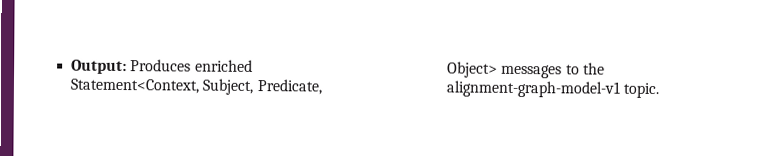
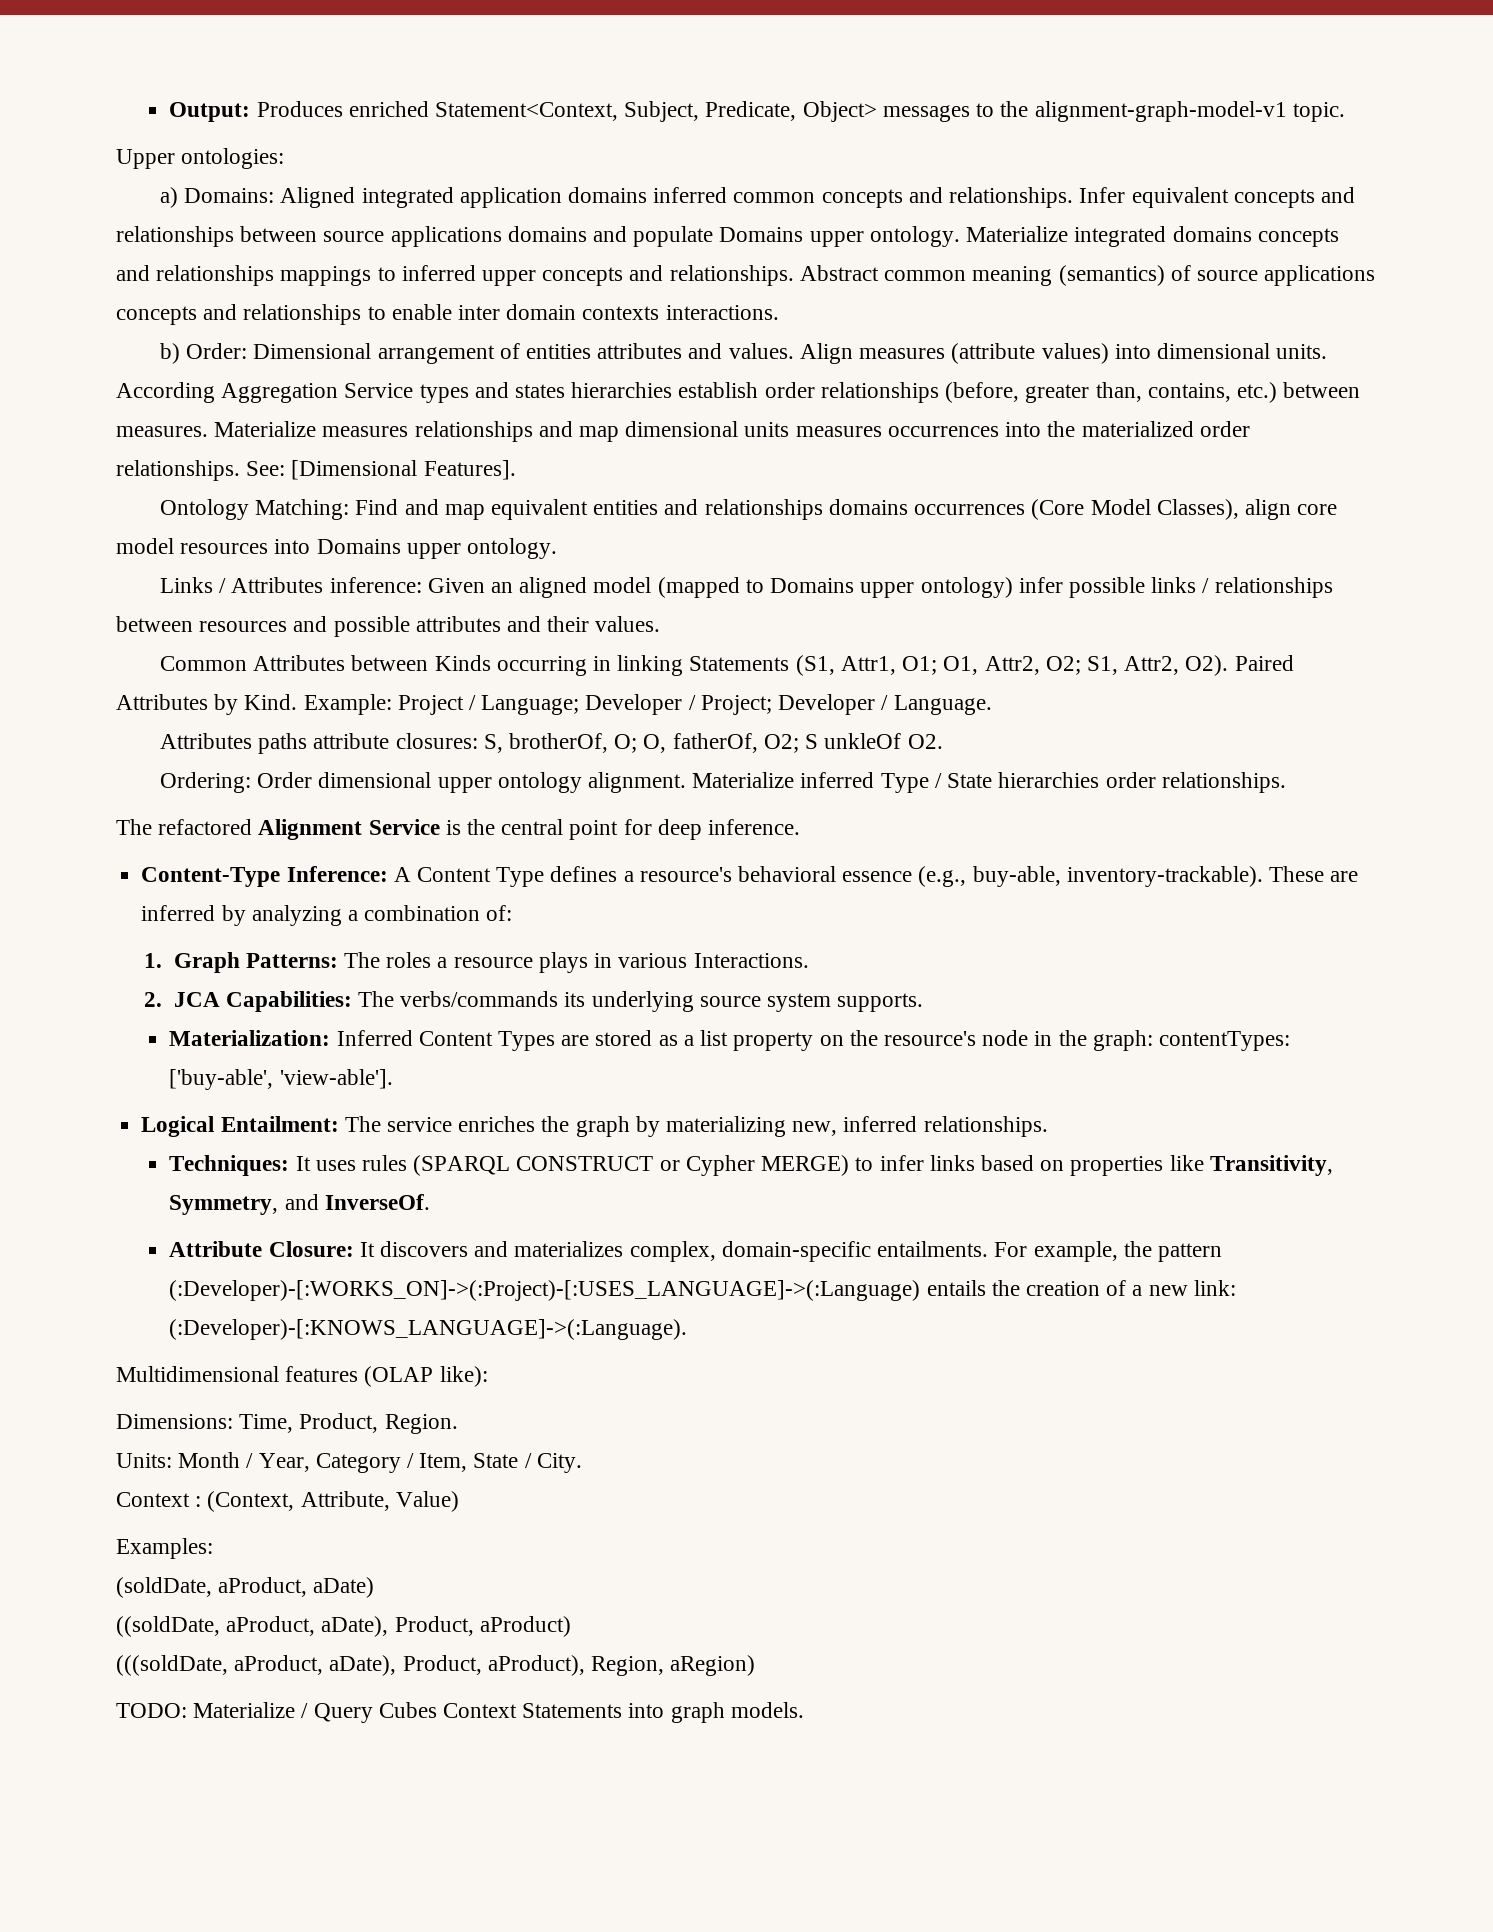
+ Upper ontologies:
+ a) Domains: Aligned integrated application domains inferred common concepts and relationships. Infer equivalent concepts and relationships between source applications domains and populate Domains upper ontology. Materialize integrated domains concepts and relationships mappings to inferred upper concepts and relationships. Abstract common meaning (semantics) of source applications concepts and relationships to enable inter domain contexts interactions.
+ b) Order: Dimensional arrangement of entities attributes and values. Align measures (attribute values) into dimensional units. According Aggregation Service types and states hierarchies establish order relationships (before, greater than, contains, etc.) between measures. Materialize measures relationships and map dimensional units measures occurrences into the materialized order relationships. See: [Dimensional Features].
+ Ontology Matching: Find and map equivalent entities and relationships domains occurrences (Core Model Classes), align core model resources into Domains upper ontology.
+ Links / Attributes inference: Given an aligned model (mapped to Domains upper ontology) infer possible links / relationships between resources and possible attributes and their values.
+ Common Attributes between Kinds occurring in linking Statements (S1, Attr1, O1; O1, Attr2, O2; S1, Attr2, O2). Paired Attributes by Kind. Example: Project / Language; Developer / Project; Developer / Language.
+ Attributes paths attribute closures: S, brotherOf, O; O, fatherOf, O2; S unkleOf O2.
+ Ordering: Order dimensional upper ontology alignment. Materialize inferred Type / State hierarchies order relationships.
+ The refactored Alignment Service is the central point for deep inference.
+ Content-Type Inference: A Content Type defines a resource's behavioral essence (e.g., buy-able, inventory-trackable). These are inferred by analyzing a combination of:
+ 1. Graph Patterns: The roles a resource plays in various Interactions.
+ 2. JCA Capabilities: The verbs/commands its underlying source system supports.
+ Materialization: Inferred Content Types are stored as a list property on the resource's node in the graph: contentTypes: ['buy-able', 'view-able'].
+ Logical Entailment: The service enriches the graph by materializing new, inferred relationships.
+ Techniques: It uses rules (SPARQL CONSTRUCT or Cypher MERGE) to infer links based on properties like Transitivity, Symmetry, and InverseOf.
+ Attribute Closure: It discovers and materializes complex, domain-specific entailments. For example, the pattern (:Developer)-[:WORKS_ON]->(:Project)-[:USES_LANGUAGE]->(:Language) entails the creation of a new link: (:Developer)-[:KNOWS_LANGUAGE]->(:Language).
+ Multidimensional features (OLAP like):
+ Dimensions: Time, Product, Region.
+ Units: Month / Year, Category / Item, State / City.
+ Context : (Context, Attribute, Value)
+ Examples:
+ (soldDate, aProduct, aDate)
+ ((soldDate, aProduct, aDate), Product, aProduct)
+ (((soldDate, aProduct, aDate), Product, aProduct), Region, aRegion)
+ TODO: Materialize / Query Cubes Context Statements into graph models.

